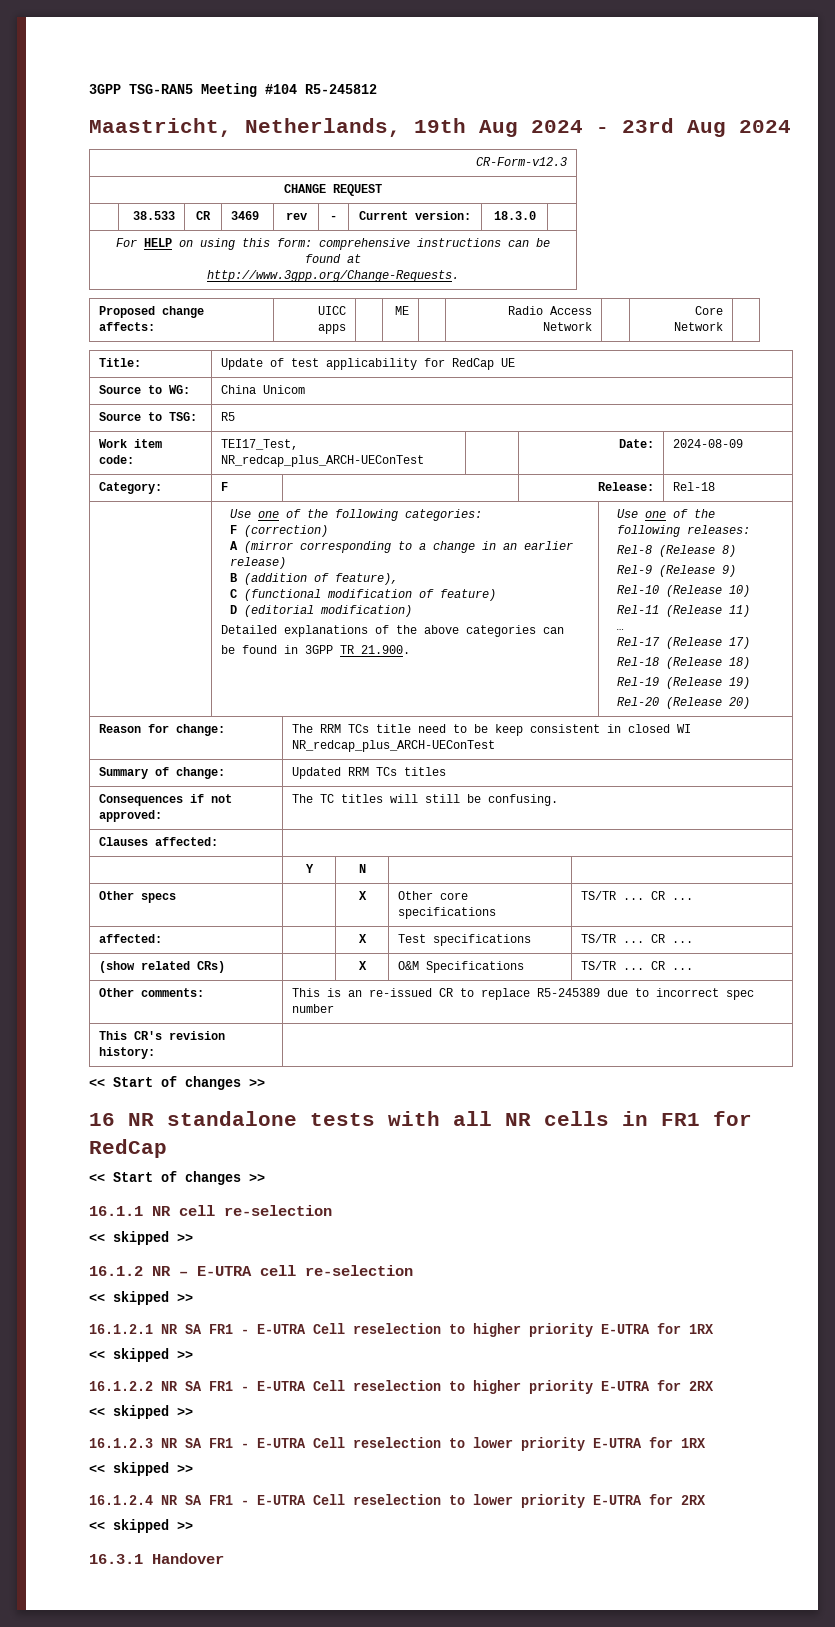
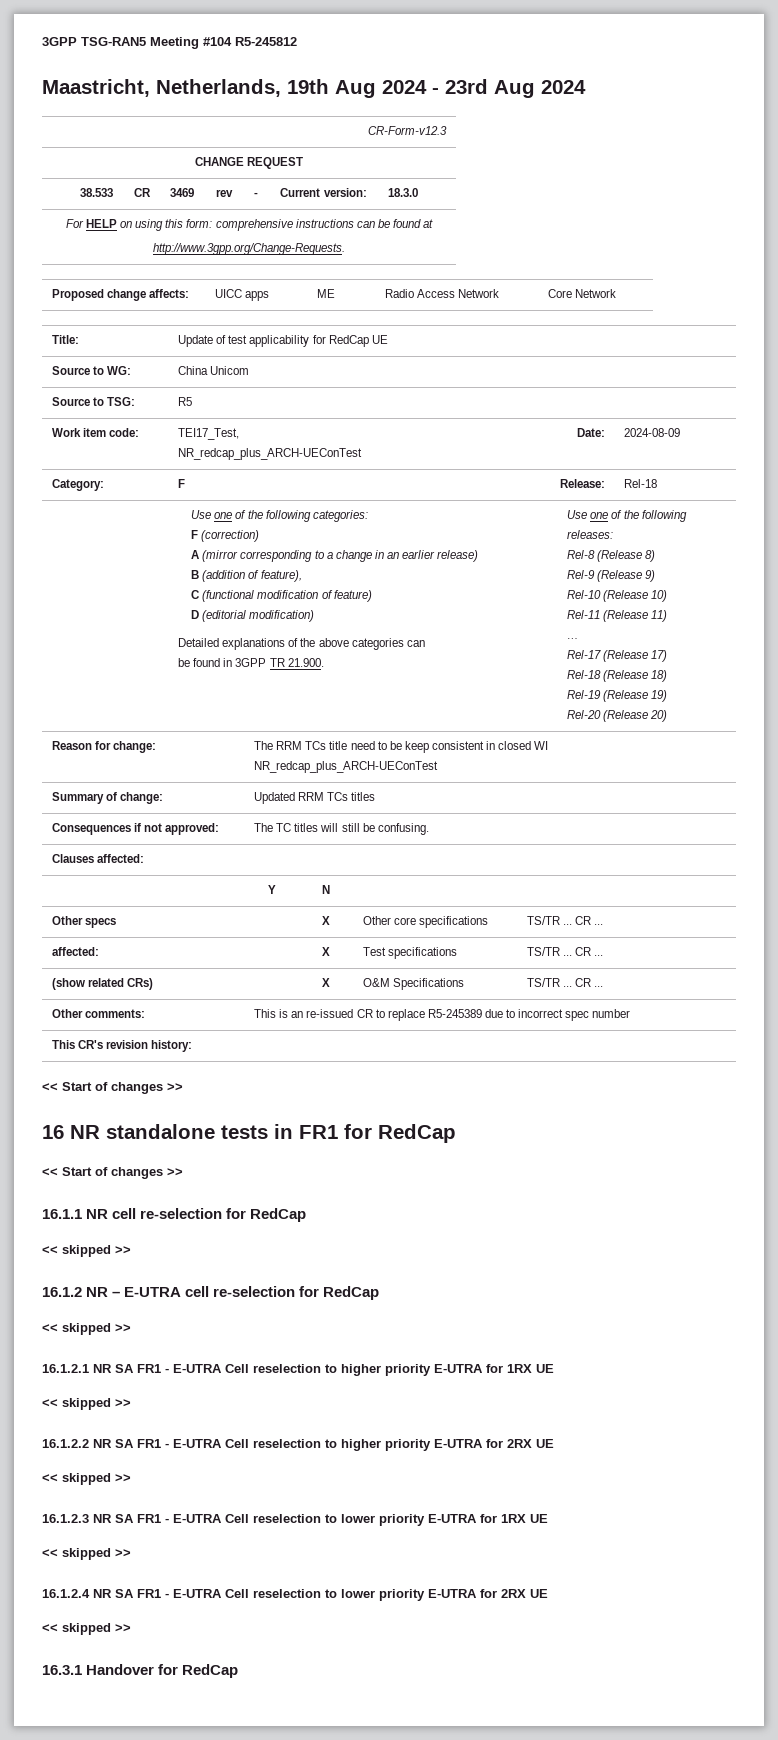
- 16 NR standalone tests with all NR cells in FR1 for RedCap
+ 16 NR standalone tests in FR1 for RedCap
- 16.1.1 NR cell re-selection
+ 16.1.1 NR cell re-selection for RedCap
- 16.1.2 NR – E-UTRA cell re-selection
+ 16.1.2 NR – E-UTRA cell re-selection for RedCap
- 16.1.2.1 NR SA FR1 - E-UTRA Cell reselection to higher priority E-UTRA for 1RX
+ 16.1.2.1 NR SA FR1 - E-UTRA Cell reselection to higher priority E-UTRA for 1RX UE
- 16.1.2.2 NR SA FR1 - E-UTRA Cell reselection to higher priority E-UTRA for 2RX
+ 16.1.2.2 NR SA FR1 - E-UTRA Cell reselection to higher priority E-UTRA for 2RX UE
- 16.1.2.3 NR SA FR1 - E-UTRA Cell reselection to lower priority E-UTRA for 1RX
+ 16.1.2.3 NR SA FR1 - E-UTRA Cell reselection to lower priority E-UTRA for 1RX UE
- 16.1.2.4 NR SA FR1 - E-UTRA Cell reselection to lower priority E-UTRA for 2RX
+ 16.1.2.4 NR SA FR1 - E-UTRA Cell reselection to lower priority E-UTRA for 2RX UE
- 16.3.1 Handover
+ 16.3.1 Handover for RedCap

